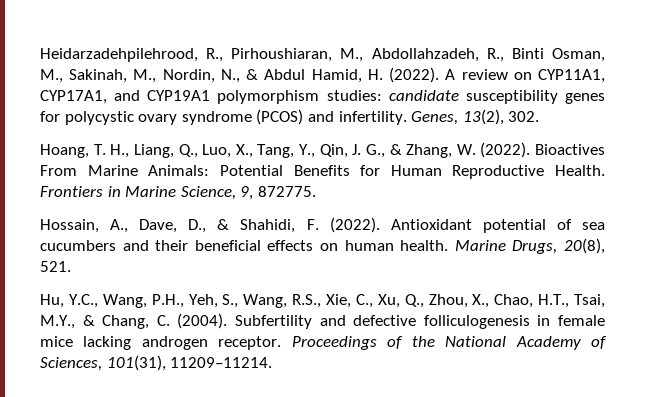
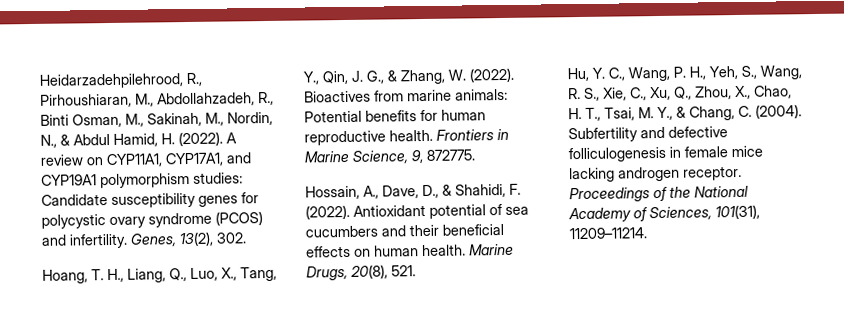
- A review on CYP11A1, CYP17A1, and CYP19A1 polymorphism studies: candidate susceptibility genes for polycystic ovary syndrome (PCOS) and infertility.
+ A review on CYP11A1, CYP17A1, and CYP19A1 polymorphism studies: Candidate susceptibility genes for polycystic ovary syndrome (PCOS) and infertility.
- Bioactives From Marine Animals: Potential Benefits for Human Reproductive Health.
+ Bioactives from marine animals: Potential benefits for human reproductive health.
- Hu, Y.C., Wang, P.H., Yeh, S., Wang, R.S., Xie, C., Xu, Q., Zhou, X., Chao, H.T., Tsai, M.Y., & Chang, C. (2004).
+ Hu, Y. C., Wang, P. H., Yeh, S., Wang, R. S., Xie, C., Xu, Q., Zhou, X., Chao, H. T., Tsai, M. Y., & Chang, C. (2004).

